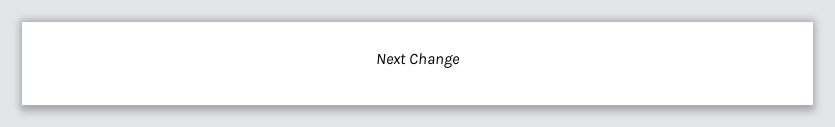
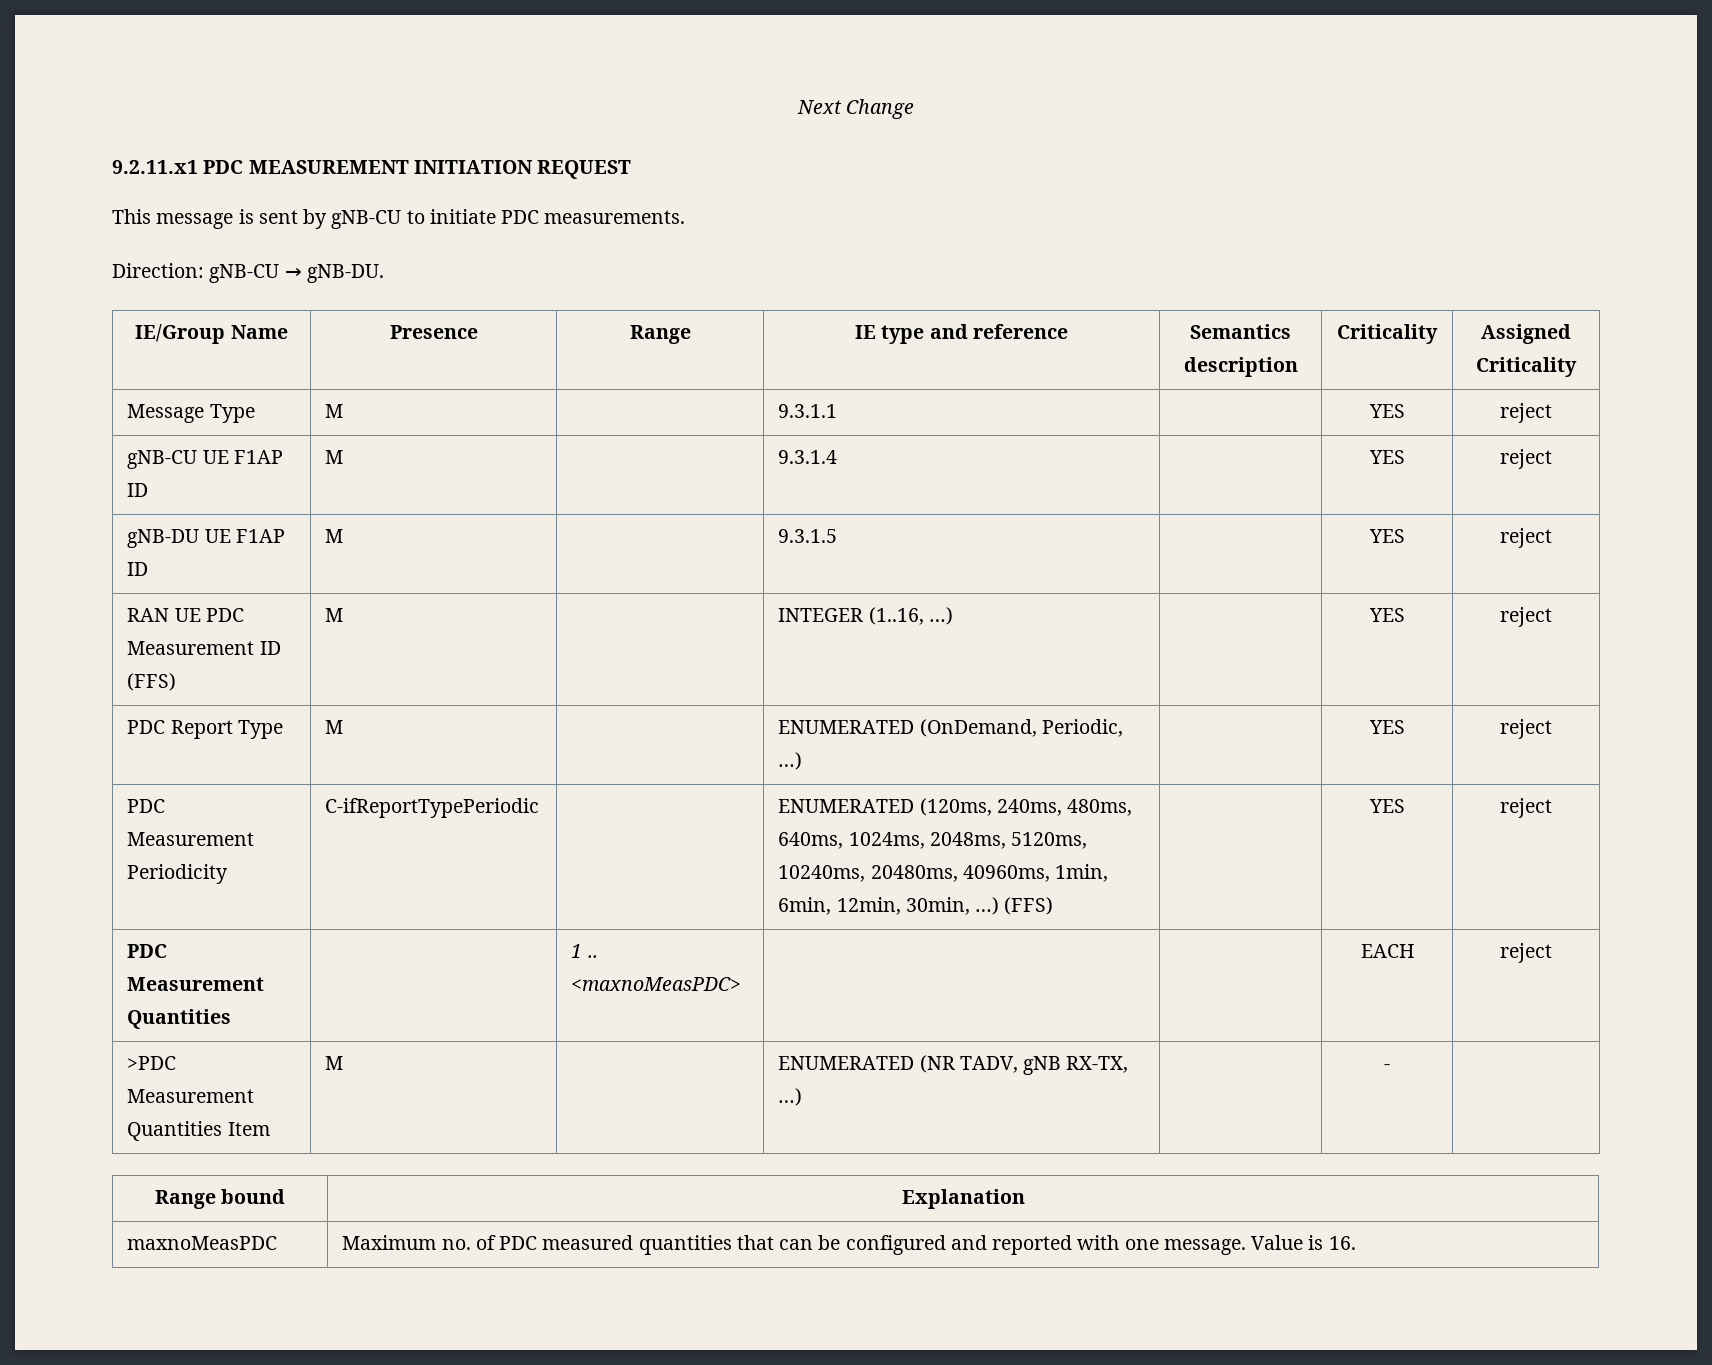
+ 9.2.11.x1 PDC MEASUREMENT INITIATION REQUEST
+ This message is sent by gNB-CU to initiate PDC measurements.
+ Direction: gNB-CU → gNB-DU.
+ IE/Group Name | Presence | Range | IE type and reference | Semantics description | Criticality | Assigned Criticality
+ Message Type | M | | 9.3.1.1 | | YES | reject
+ gNB-CU UE F1AP ID | M | | 9.3.1.4 | | YES | reject
+ gNB-DU UE F1AP ID | M | | 9.3.1.5 | | YES | reject
+ RAN UE PDC Measurement ID (FFS) | M | | INTEGER (1..16, …) | | YES | reject
+ PDC Report Type | M | | ENUMERATED (OnDemand, Periodic, …) | | YES | reject
+ PDC Measurement Periodicity | C-ifReportTypePeriodic | | ENUMERATED (120ms, 240ms, 480ms, 640ms, 1024ms, 2048ms, 5120ms, 10240ms, 20480ms, 40960ms, 1min, 6min, 12min, 30min, …) (FFS) | | YES | reject
+ PDC Measurement Quantities | | 1 .. <maxnoMeasPDC> | | | EACH | reject
+ >PDC Measurement Quantities Item | M | | ENUMERATED (NR TADV, gNB RX-TX, …) | | - |
+ Range bound | Explanation
+ maxnoMeasPDC | Maximum no. of PDC measured quantities that can be configured and reported with one message. Value is 16.

